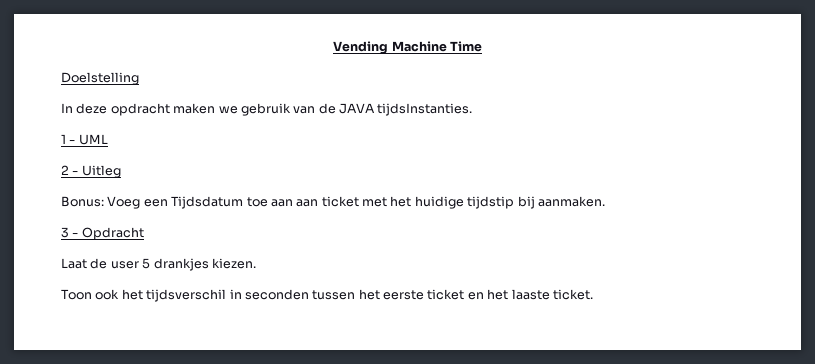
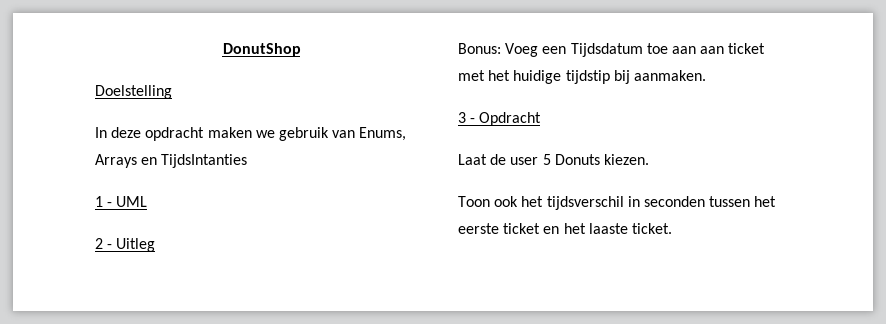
- Vending Machine Time
+ DonutShop
- In deze opdracht maken we gebruik van de JAVA tijdsInstanties.
+ In deze opdracht maken we gebruik van Enums, Arrays en TijdsIntanties
- Laat de user 5 drankjes kiezen.
+ Laat de user 5 Donuts kiezen.

